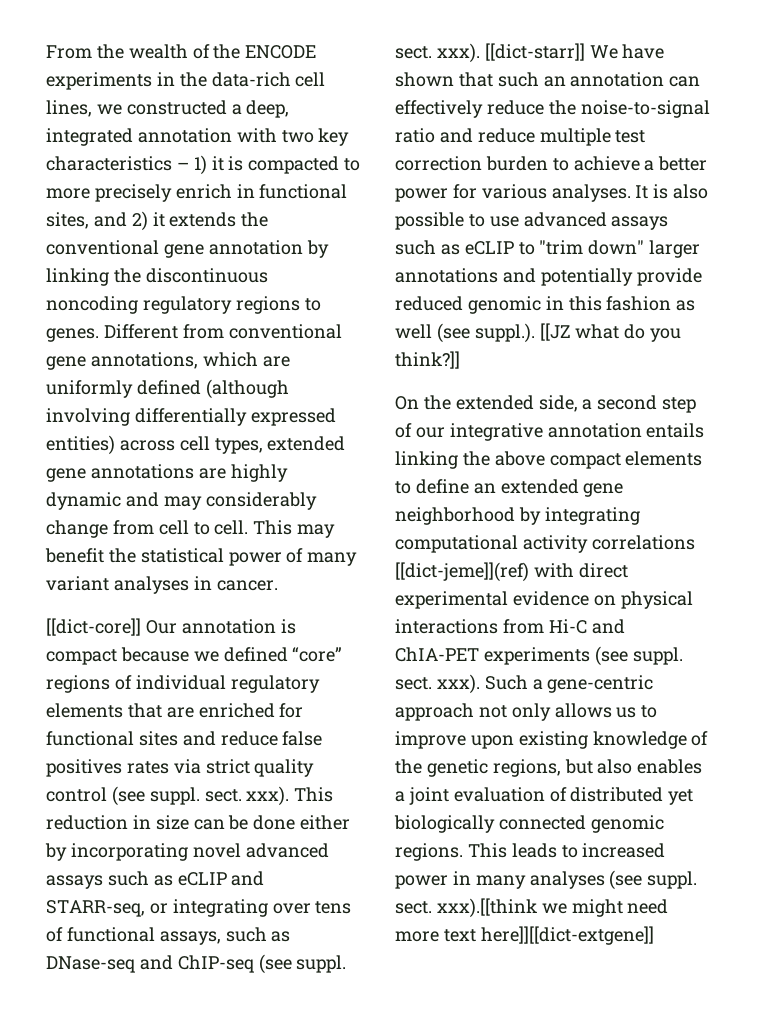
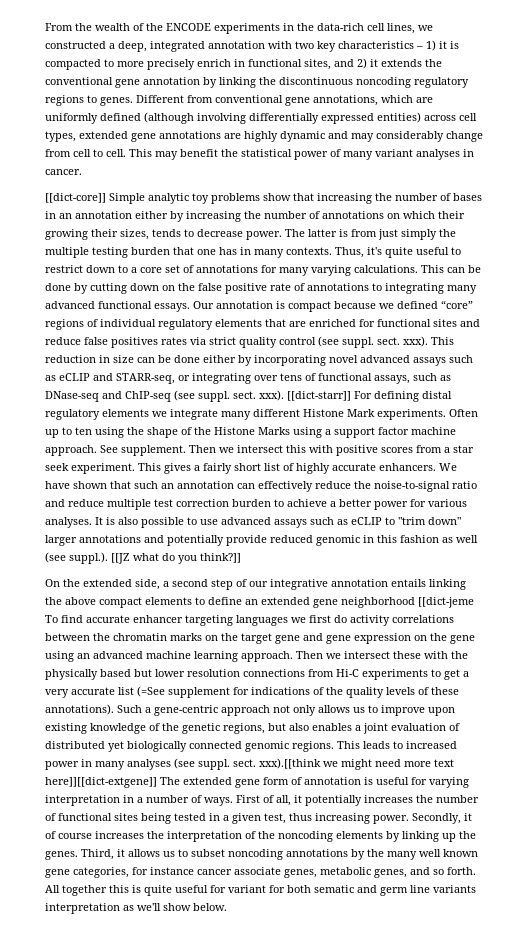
- [[dict-core]] Our annotation is compact because we defined “core” regions of individual regulatory elements that are enriched for functional sites and reduce false positives rates via strict quality control (see suppl. sect. xxx).
+ [[dict-core]] Simple analytic toy problems show that increasing the number of bases in an annotation either by increasing the number of annotations on which their growing their sizes, tends to decrease power. The latter is from just simply the multiple testing burden that one has in many contexts. Thus, it's quite useful to restrict down to a core set of annotations for many varying calculations. This can be done by cutting down on the false positive rate of annotations to integrating many advanced functional essays. Our annotation is compact because we defined “core” regions of individual regulatory elements that are enriched for functional sites and reduce false positives rates via strict quality control (see suppl. sect. xxx).
- [[dict-starr]] We have shown that such an annotation can effectively reduce the noise-to-signal ratio and reduce multiple test correction burden to achieve a better power for various analyses.
+ [[dict-starr]] For defining distal regulatory elements we integrate many different Histone Mark experiments. Often up to ten using the shape of the Histone Marks using a support factor machine approach. See supplement. Then we intersect this with positive scores from a star seek experiment. This gives a fairly short list of highly accurate enhancers. We have shown that such an annotation can effectively reduce the noise-to-signal ratio and reduce multiple test correction burden to achieve a better power for various analyses.
- On the extended side, a second step of our integrative annotation entails linking the above compact elements to define an extended gene neighborhood by integrating computational activity correlations [[dict-jeme]](ref) with direct experimental evidence on physical interactions from Hi-C and ChIA-PET experiments (see suppl. sect. xxx).
+ On the extended side, a second step of our integrative annotation entails linking the above compact elements to define an extended gene neighborhood [[dict-jeme To find accurate enhancer targeting languages we first do activity correlations between the chromatin marks on the target gene and gene expression on the gene using an advanced machine learning approach. Then we intersect these with the physically based but lower resolution connections from Hi-C experiments to get a very accurate list (=See supplement for indications of the quality levels of these annotations).
- This leads to increased power in many analyses (see suppl. sect. xxx).[[think we might need more text here]][[dict-extgene]]
+ This leads to increased power in many analyses (see suppl. sect. xxx).[[think we might need more text here]][[dict-extgene]] The extended gene form of annotation is useful for varying interpretation in a number of ways. First of all, it potentially increases the number of functional sites being tested in a given test, thus increasing power. Secondly, it of course increases the interpretation of the noncoding elements by linking up the genes. Third, it allows us to subset noncoding annotations by the many well known gene categories, for instance cancer associate genes, metabolic genes, and so forth. All together this is quite useful for variant for both sematic and germ line variants interpretation as we'll show below.

